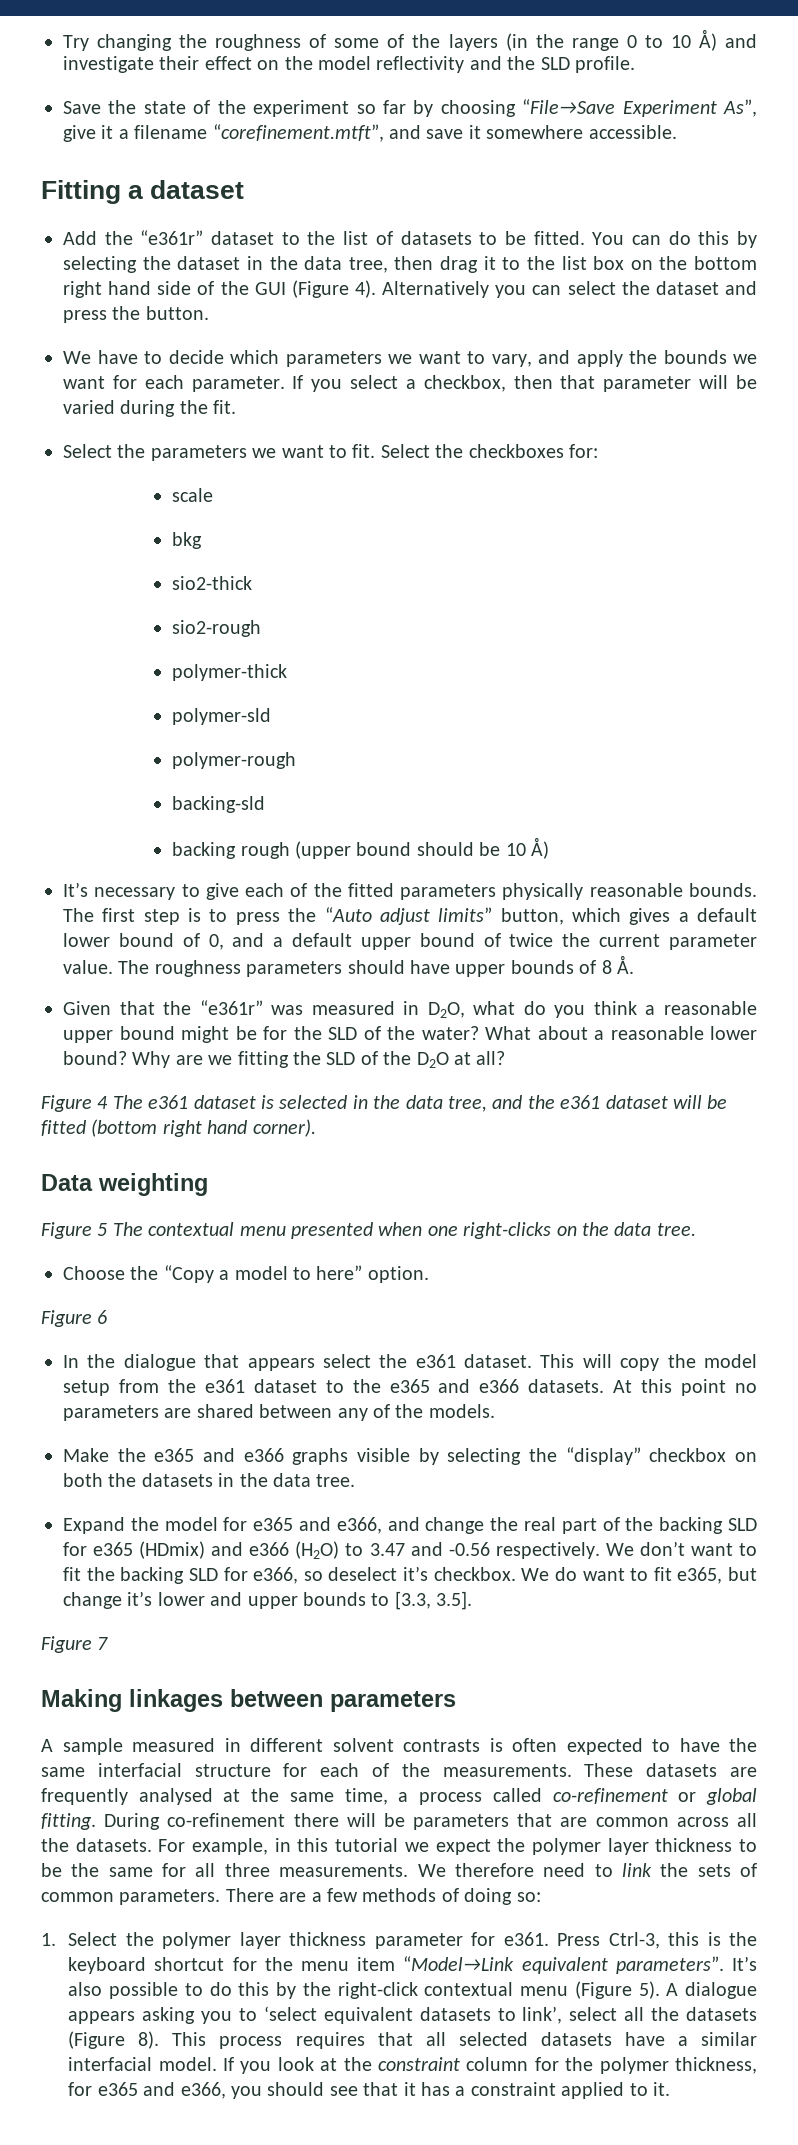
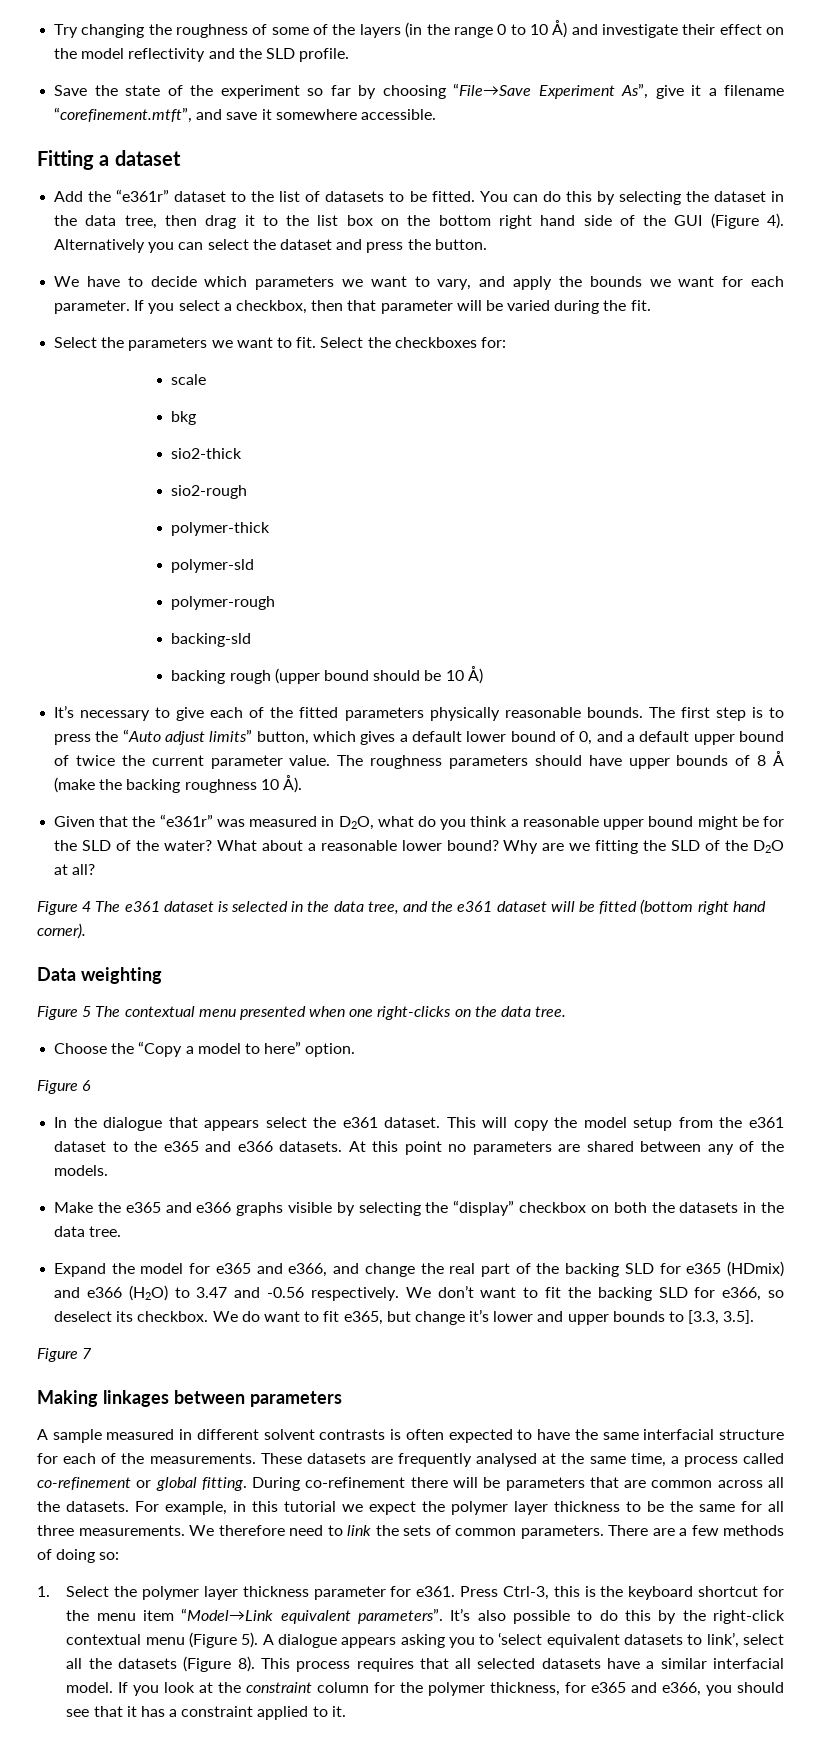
- The roughness parameters should have upper bounds of 8 Å.
+ The roughness parameters should have upper bounds of 8 Å (make the backing roughness 10 Å).
- We don’t want to fit the backing SLD for e366, so deselect it’s checkbox.
+ We don’t want to fit the backing SLD for e366, so deselect its checkbox.

